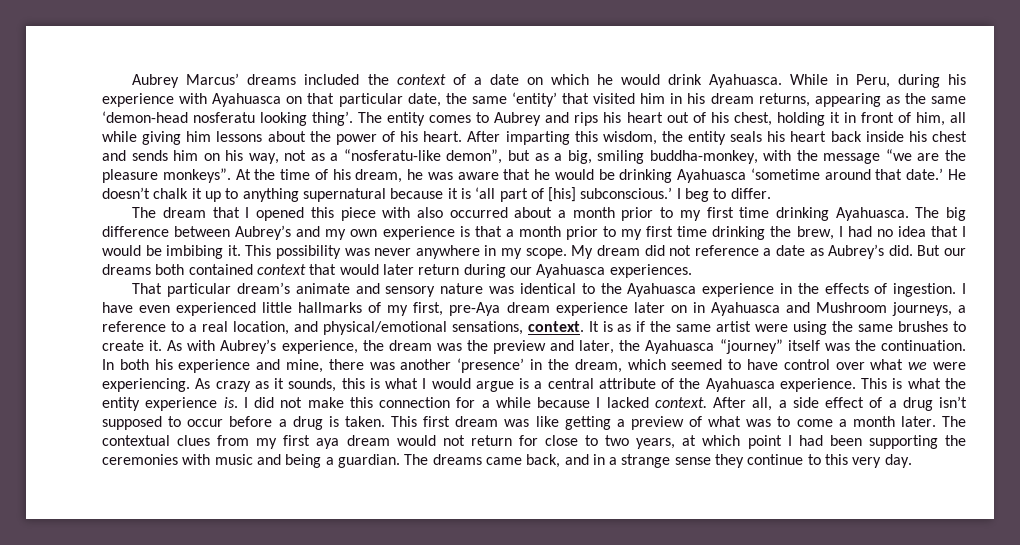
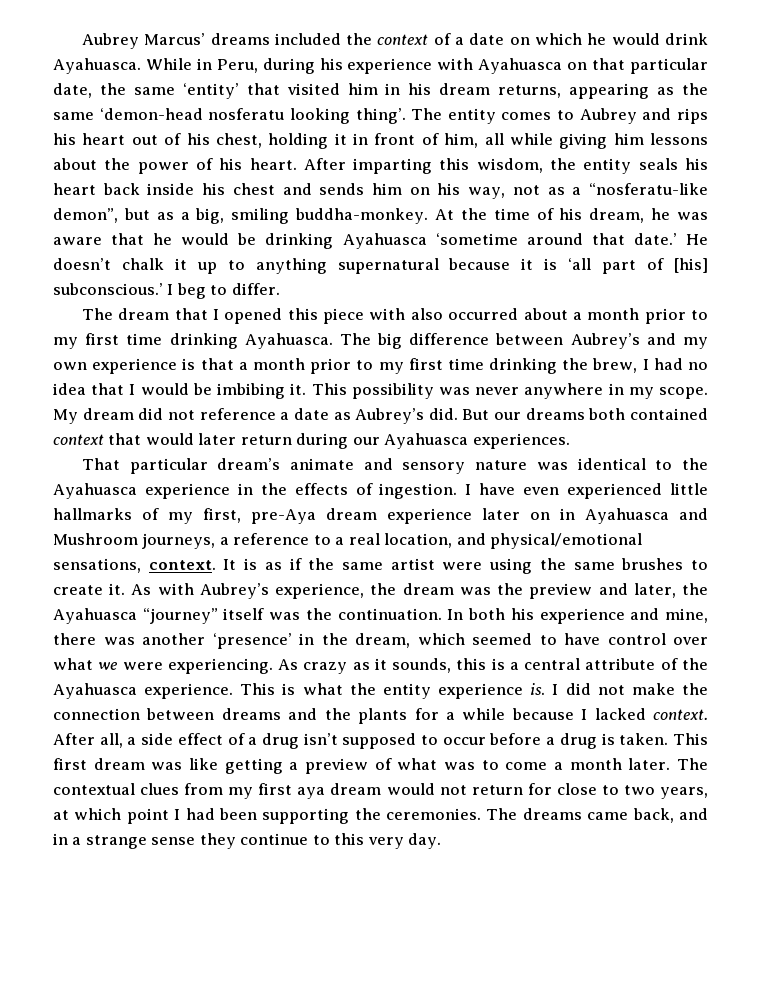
- After imparting this wisdom, the entity seals his heart back inside his chest and sends him on his way, not as a “nosferatu-like demon”, but as a big, smiling buddha-monkey, with the message “we are the pleasure monkeys”.
+ After imparting this wisdom, the entity seals his heart back inside his chest and sends him on his way, not as a “nosferatu-like demon”, but as a big, smiling buddha-monkey.
- As crazy as it sounds, this is what I would argue is a central attribute of the Ayahuasca experience.
+ As crazy as it sounds, this is a central attribute of the Ayahuasca experience.
- I did not make this connection for a while because I lacked context.
+ I did not make the connection between dreams and the plants for a while because I lacked context.
- The contextual clues from my first aya dream would not return for close to two years, at which point I had been supporting the ceremonies with music and being a guardian.
+ The contextual clues from my first aya dream would not return for close to two years, at which point I had been supporting the ceremonies.

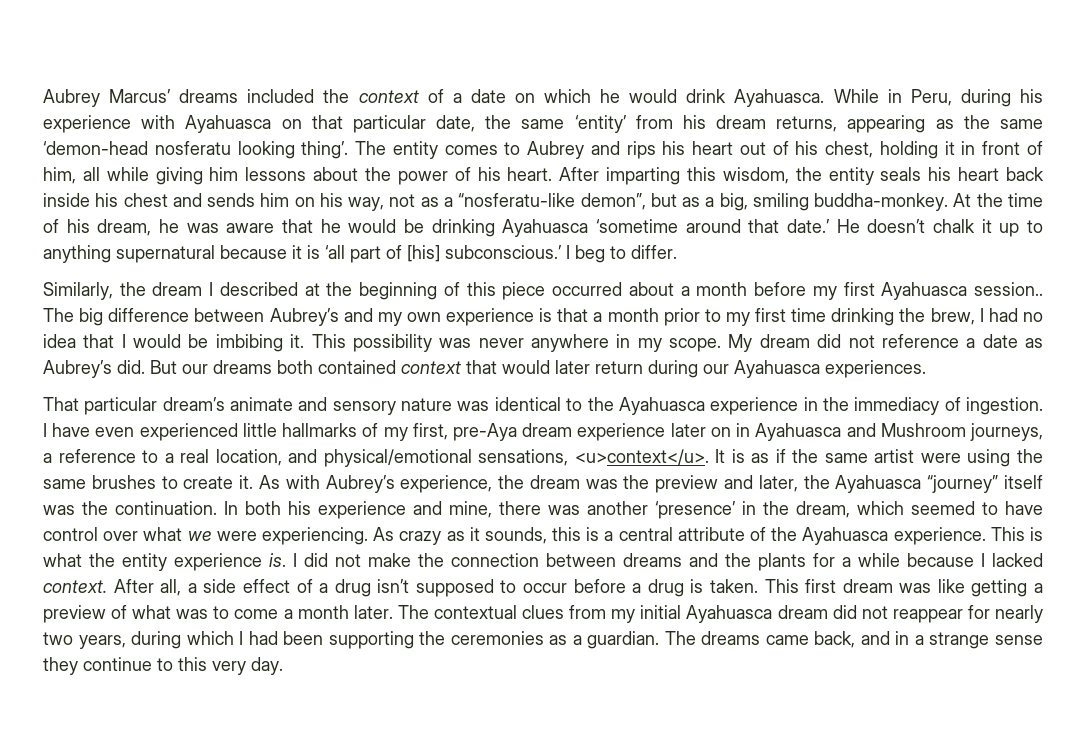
- While in Peru, during his experience with Ayahuasca on that particular date, the same ‘entity’ that visited him in his dream returns, appearing as the same ‘demon-head nosferatu looking thing’.
+ While in Peru, during his experience with Ayahuasca on that particular date, the same ‘entity’ from his dream returns, appearing as the same ‘demon-head nosferatu looking thing’.
- The dream that I opened this piece with also occurred about a month prior to my first time drinking Ayahuasca.
+ Similarly, the dream I described at the beginning of this piece occurred about a month before my first Ayahuasca session..
- That particular dream’s animate and sensory nature was identical to the Ayahuasca experience in the effects of ingestion.
+ That particular dream’s animate and sensory nature was identical to the Ayahuasca experience in the immediacy of ingestion.
- I have even experienced little hallmarks of my first, pre-Aya dream experience later on in Ayahuasca and Mushroom journeys, a reference to a real location, and physical/emotional sensations, context.
+ I have even experienced little hallmarks of my first, pre-Aya dream experience later on in Ayahuasca and Mushroom journeys, a reference to a real location, and physical/emotional sensations, <u>context</u>.
- The contextual clues from my first aya dream would not return for close to two years, at which point I had been supporting the ceremonies.
+ The contextual clues from my initial Ayahuasca dream did not reappear for nearly two years, during which I had been supporting the ceremonies as a guardian.

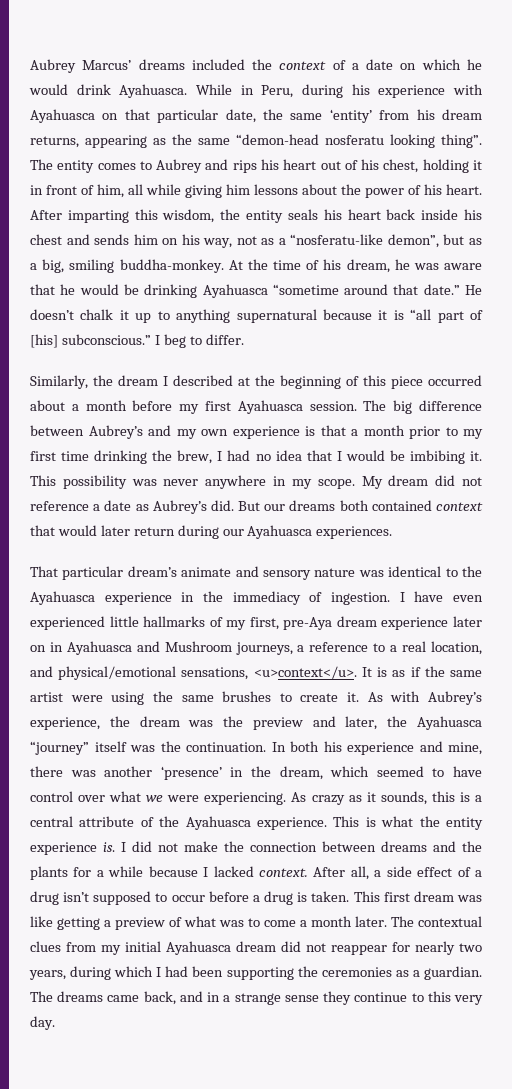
- While in Peru, during his experience with Ayahuasca on that particular date, the same ‘entity’ from his dream returns, appearing as the same ‘demon-head nosferatu looking thing’.
+ While in Peru, during his experience with Ayahuasca on that particular date, the same ‘entity’ from his dream returns, appearing as the same “demon-head nosferatu looking thing”.
- At the time of his dream, he was aware that he would be drinking Ayahuasca ‘sometime around that date.’
+ At the time of his dream, he was aware that he would be drinking Ayahuasca “sometime around that date.”
- He doesn’t chalk it up to anything supernatural because it is ‘all part of [his] subconscious.’
+ He doesn’t chalk it up to anything supernatural because it is “all part of [his] subconscious.”
- Similarly, the dream I described at the beginning of this piece occurred about a month before my first Ayahuasca session..
+ Similarly, the dream I described at the beginning of this piece occurred about a month before my first Ayahuasca session.

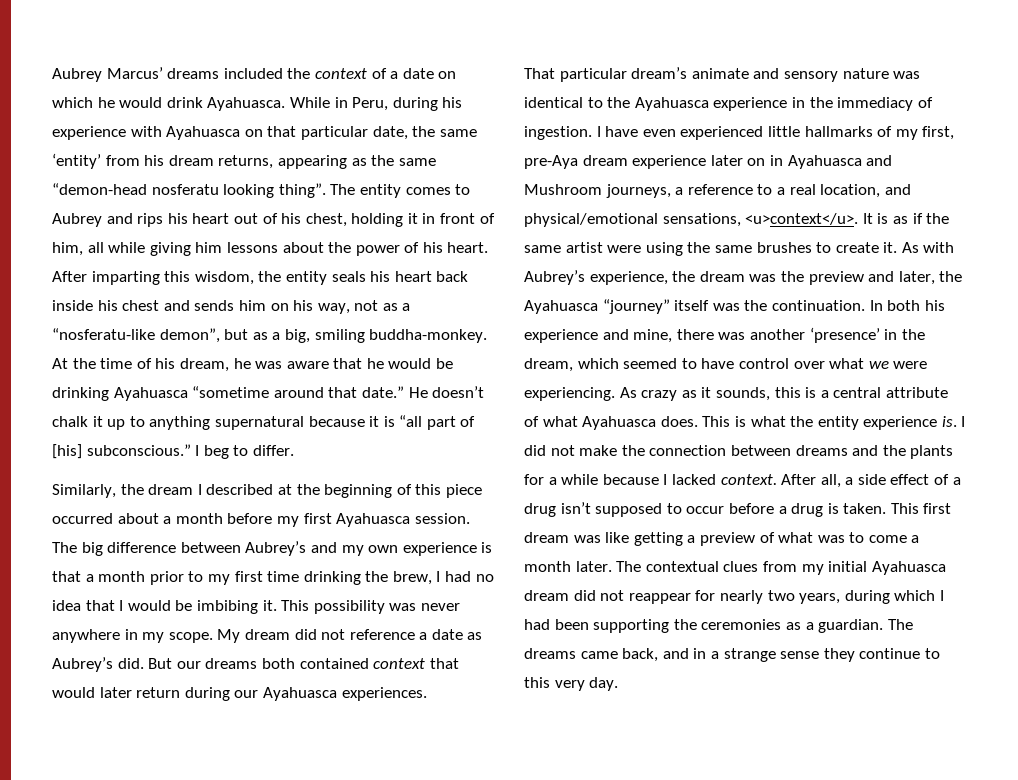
- As crazy as it sounds, this is a central attribute of the Ayahuasca experience.
+ As crazy as it sounds, this is a central attribute of what Ayahuasca does.

